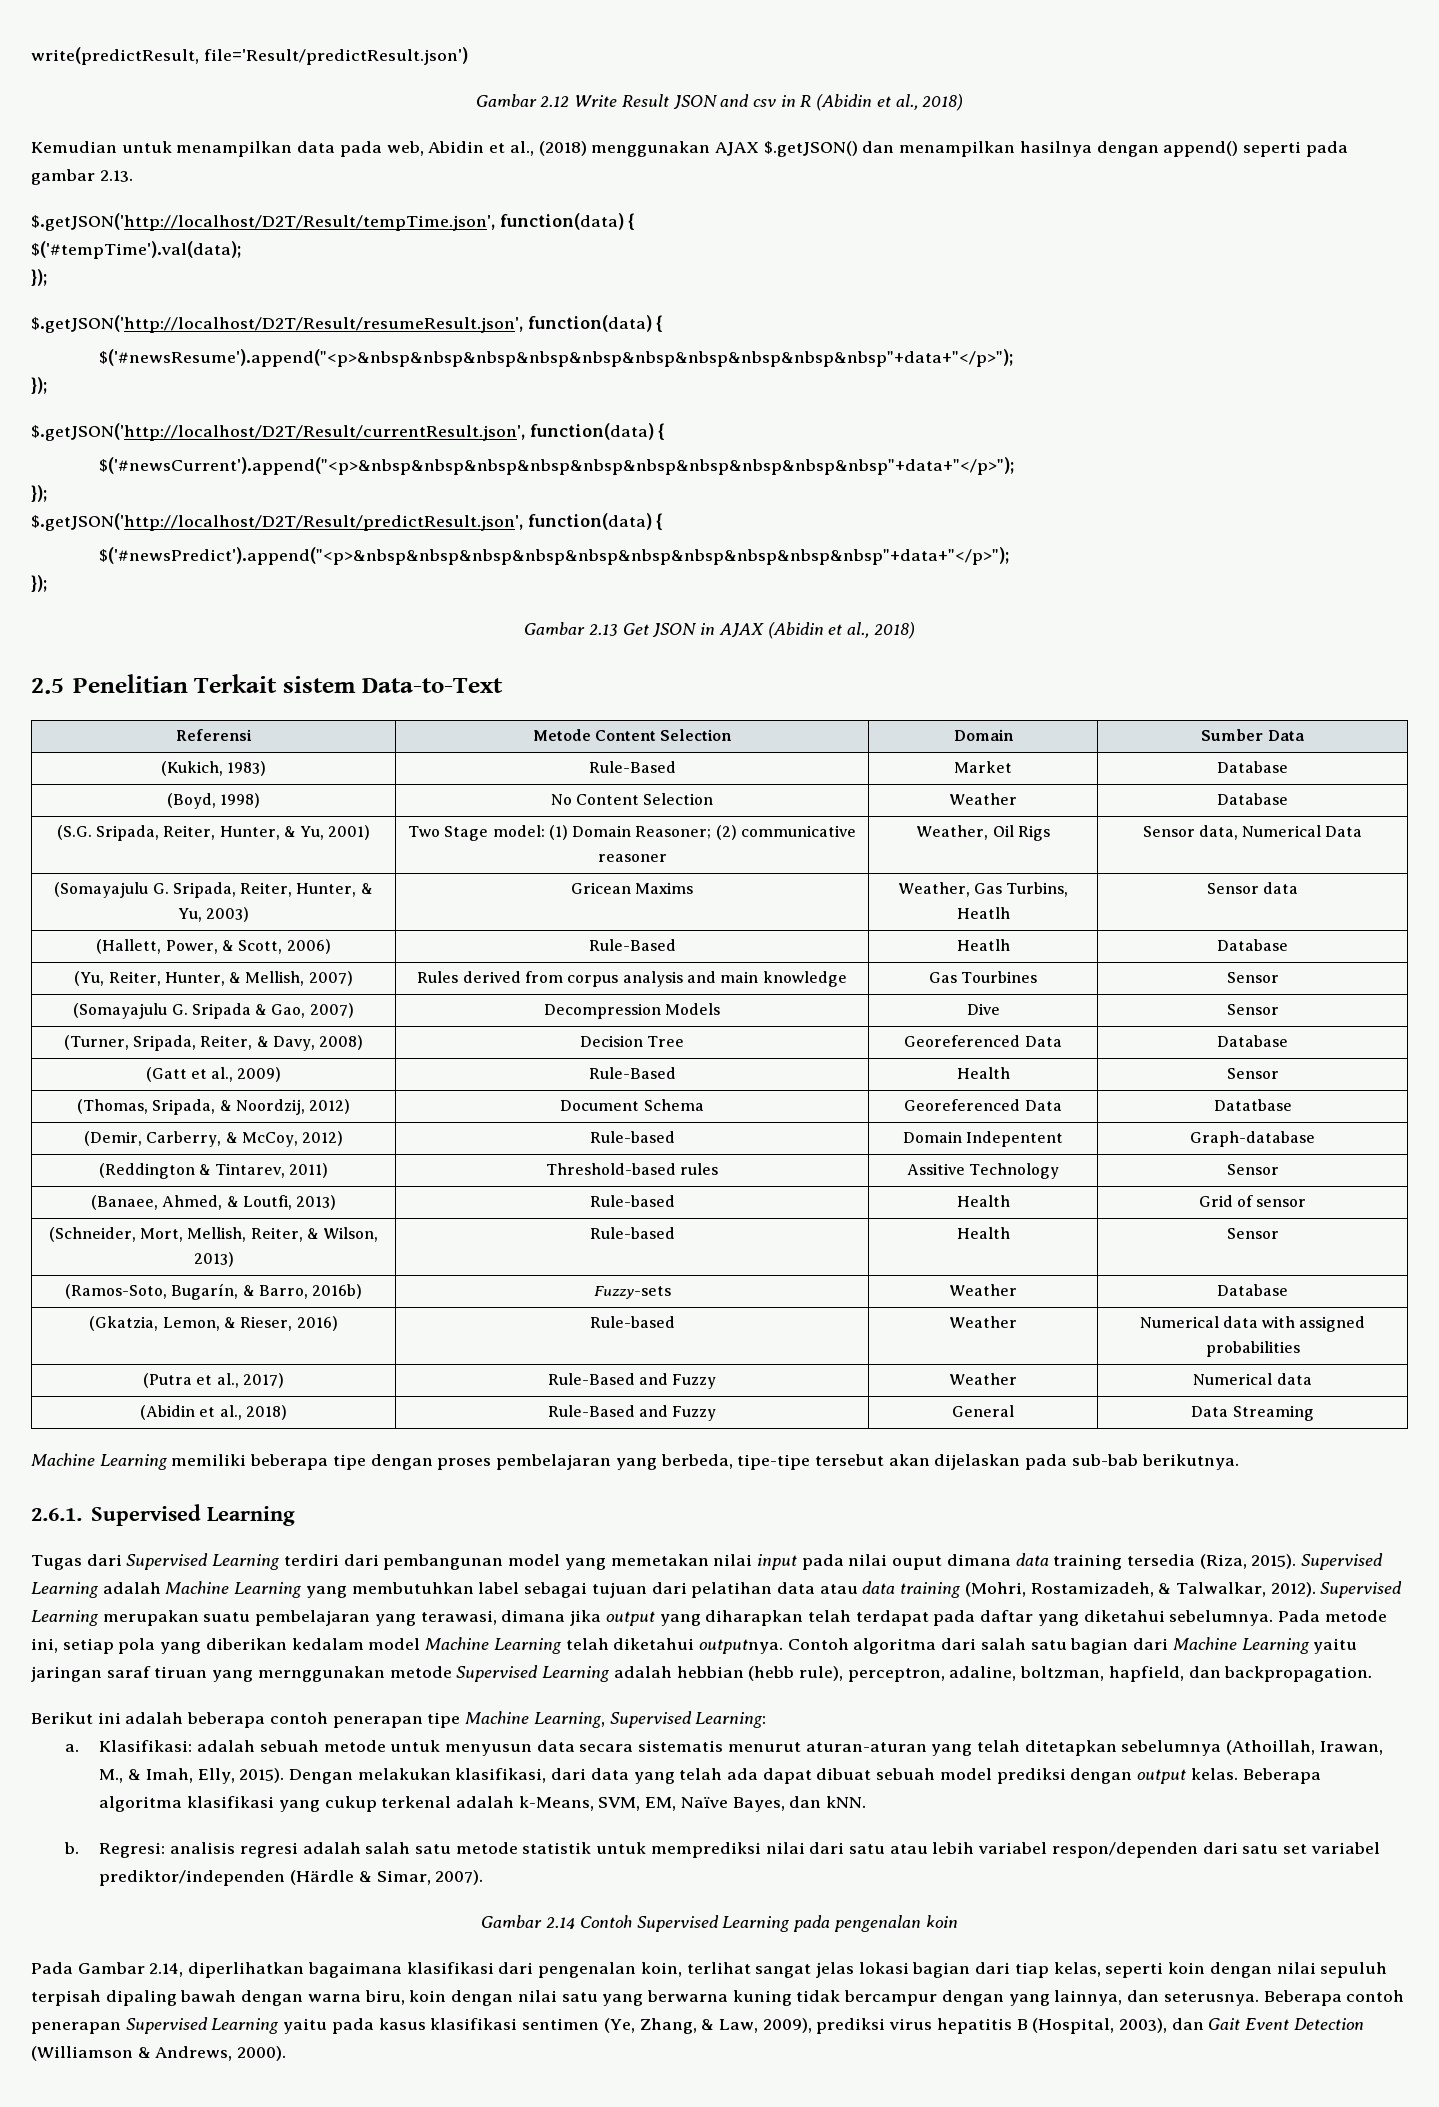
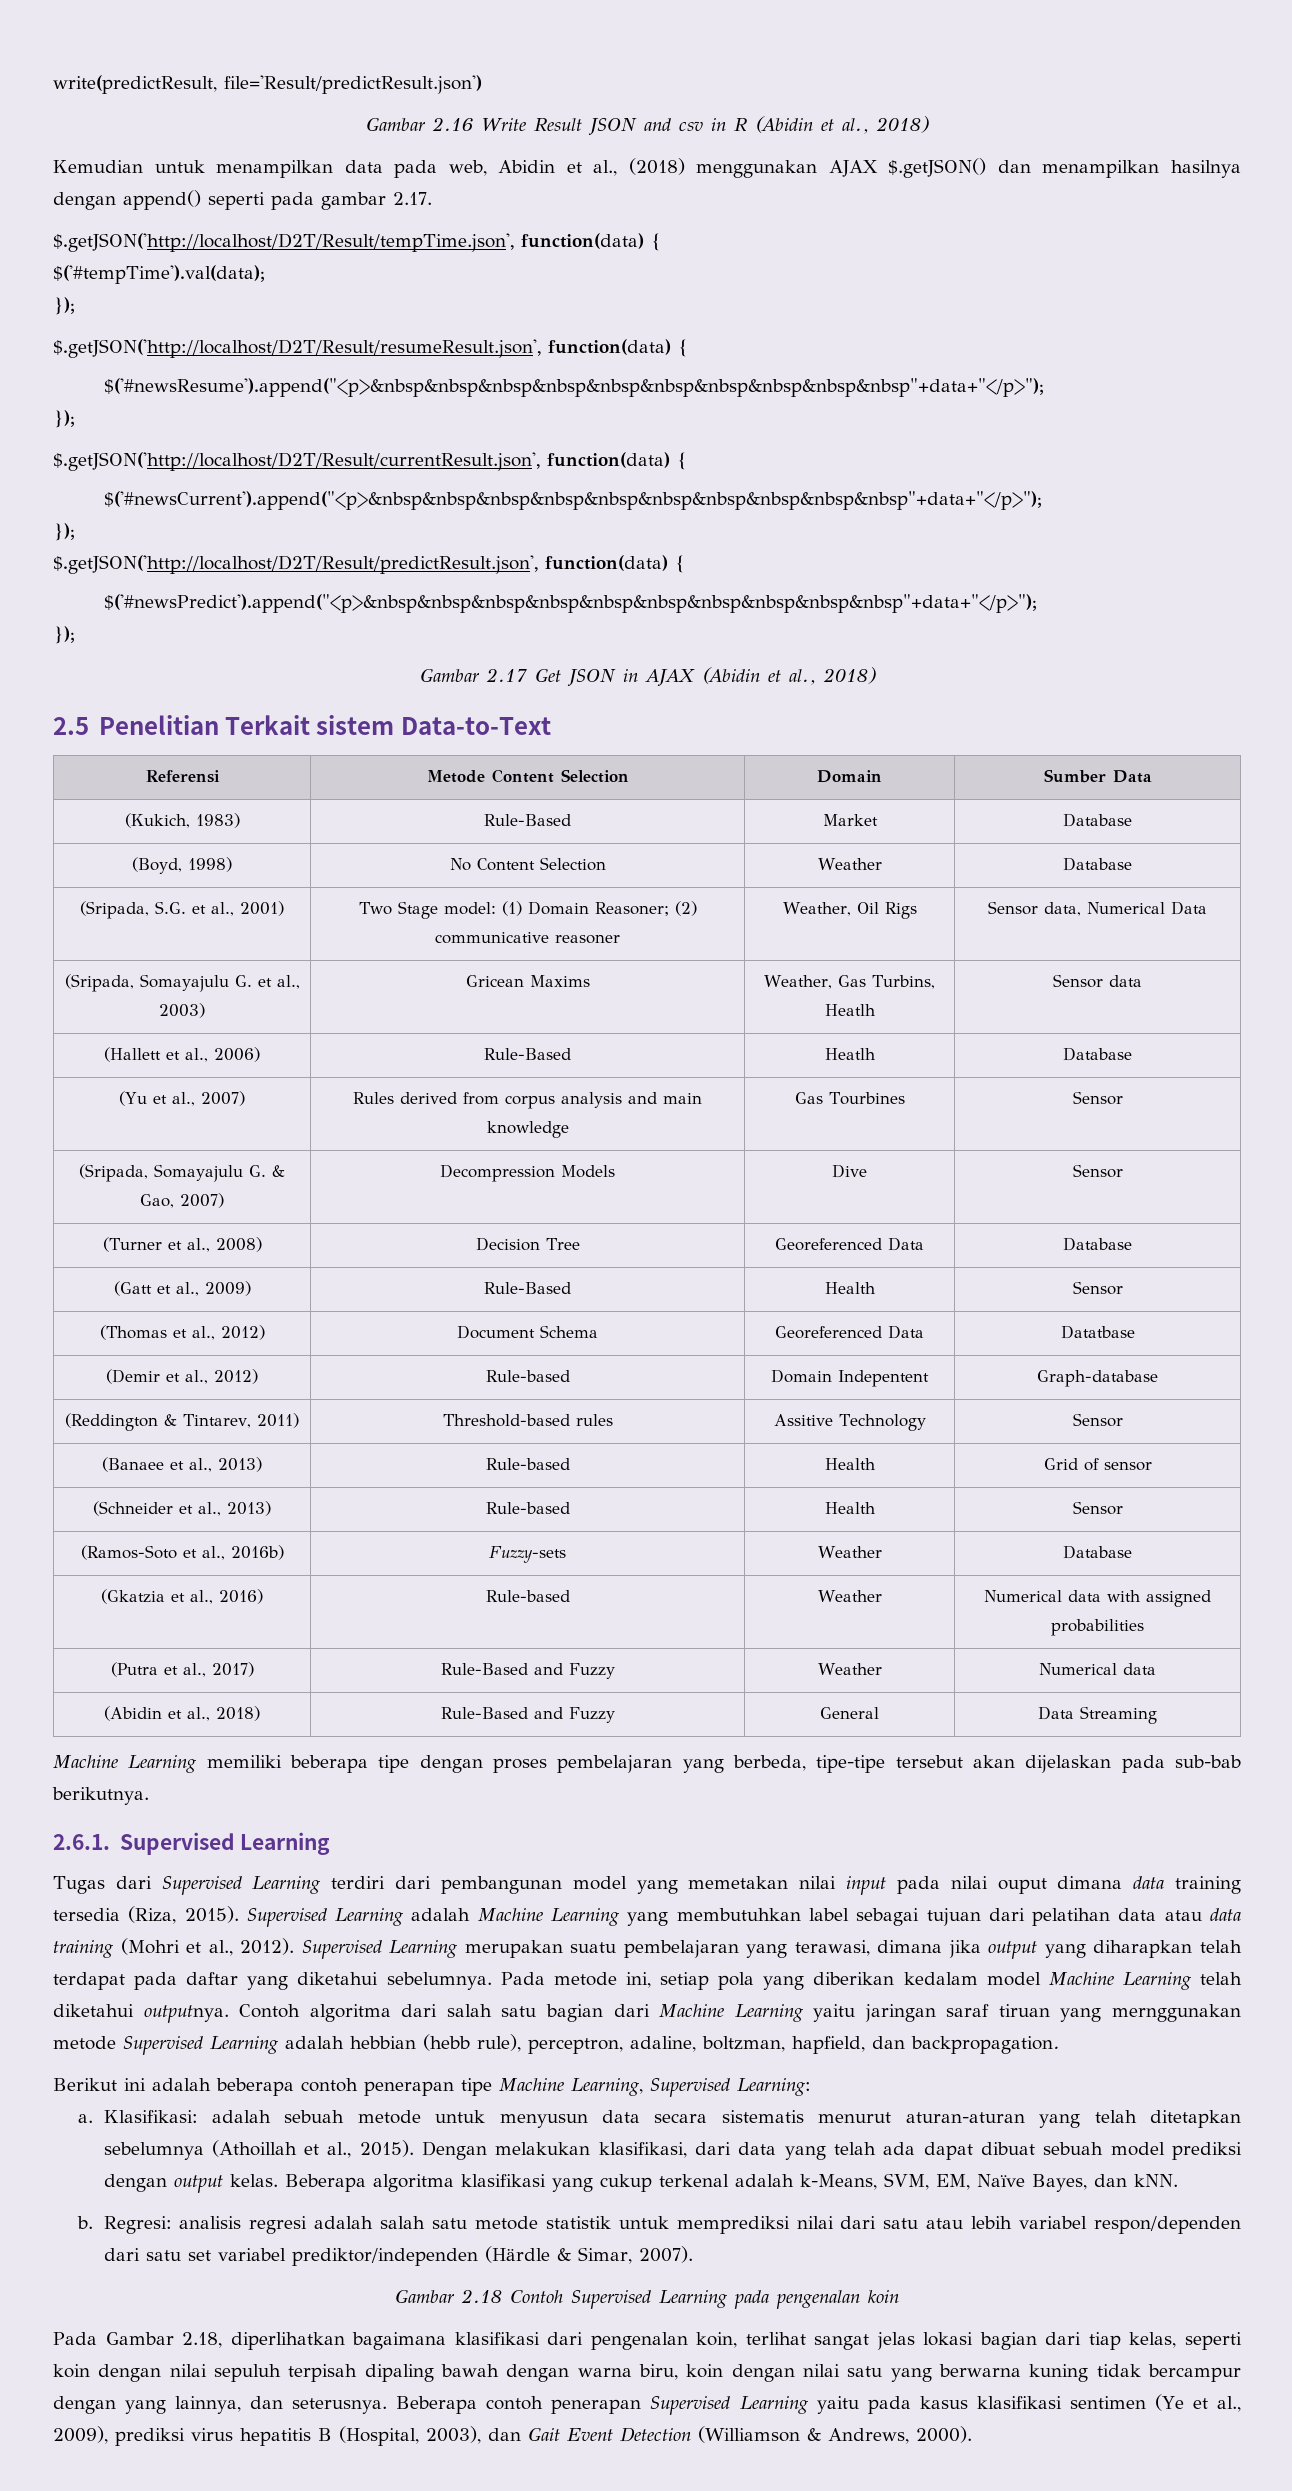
- Gambar 2.12 Write Result JSON and csv in R (Abidin et al., 2018)
+ Gambar 2.16 Write Result JSON and csv in R (Abidin et al., 2018)
- Kemudian untuk menampilkan data pada web, Abidin et al., (2018) menggunakan AJAX $.getJSON() dan menampilkan hasilnya dengan append() seperti pada gambar 2.13.
+ Kemudian untuk menampilkan data pada web, Abidin et al., (2018) menggunakan AJAX $.getJSON() dan menampilkan hasilnya dengan append() seperti pada gambar 2.17.
- Gambar 2.13 Get JSON in AJAX (Abidin et al., 2018)
+ Gambar 2.17 Get JSON in AJAX (Abidin et al., 2018)
- (S.G. Sripada, Reiter, Hunter, & Yu, 2001) | Two Stage model: (1) Domain Reasoner; (2) communicative reasoner | Weather, Oil Rigs | Sensor data, Numerical Data
+ (Sripada, S.G. et al., 2001) | Two Stage model: (1) Domain Reasoner; (2) communicative reasoner | Weather, Oil Rigs | Sensor data, Numerical Data
- (Somayajulu G. Sripada, Reiter, Hunter, & Yu, 2003) | Gricean Maxims | Weather, Gas Turbins, Heatlh | Sensor data
+ (Sripada, Somayajulu G. et al., 2003) | Gricean Maxims | Weather, Gas Turbins, Heatlh | Sensor data
- (Hallett, Power, & Scott, 2006) | Rule-Based | Heatlh | Database
+ (Hallett et al., 2006) | Rule-Based | Heatlh | Database
- (Yu, Reiter, Hunter, & Mellish, 2007) | Rules derived from corpus analysis and main knowledge | Gas Tourbines | Sensor
+ (Yu et al., 2007) | Rules derived from corpus analysis and main knowledge | Gas Tourbines | Sensor
- (Somayajulu G. Sripada & Gao, 2007) | Decompression Models | Dive | Sensor
+ (Sripada, Somayajulu G. & Gao, 2007) | Decompression Models | Dive | Sensor
- (Turner, Sripada, Reiter, & Davy, 2008) | Decision Tree | Georeferenced Data | Database
+ (Turner et al., 2008) | Decision Tree | Georeferenced Data | Database
- (Thomas, Sripada, & Noordzij, 2012) | Document Schema | Georeferenced Data | Datatbase
+ (Thomas et al., 2012) | Document Schema | Georeferenced Data | Datatbase
- (Demir, Carberry, & McCoy, 2012) | Rule-based | Domain Indepentent | Graph-database
+ (Demir et al., 2012) | Rule-based | Domain Indepentent | Graph-database
- (Banaee, Ahmed, & Loutfi, 2013) | Rule-based | Health | Grid of sensor
+ (Banaee et al., 2013) | Rule-based | Health | Grid of sensor
- (Schneider, Mort, Mellish, Reiter, & Wilson, 2013) | Rule-based | Health | Sensor
+ (Schneider et al., 2013) | Rule-based | Health | Sensor
- (Ramos-Soto, Bugarín, & Barro, 2016b) | Fuzzy-sets | Weather | Database
+ (Ramos-Soto et al., 2016b) | Fuzzy-sets | Weather | Database
- (Gkatzia, Lemon, & Rieser, 2016) | Rule-based | Weather | Numerical data with assigned probabilities
+ (Gkatzia et al., 2016) | Rule-based | Weather | Numerical data with assigned probabilities
- Supervised Learning adalah Machine Learning yang membutuhkan label sebagai tujuan dari pelatihan data atau data training (Mohri, Rostamizadeh, & Talwalkar, 2012).
+ Supervised Learning adalah Machine Learning yang membutuhkan label sebagai tujuan dari pelatihan data atau data training (Mohri et al., 2012).
- Klasifikasi: adalah sebuah metode untuk menyusun data secara sistematis menurut aturan-aturan yang telah ditetapkan sebelumnya (Athoillah, Irawan, M., & Imah, Elly, 2015).
+ Klasifikasi: adalah sebuah metode untuk menyusun data secara sistematis menurut aturan-aturan yang telah ditetapkan sebelumnya (Athoillah et al., 2015).
- Gambar 2.14 Contoh Supervised Learning pada pengenalan koin
+ Gambar 2.18 Contoh Supervised Learning pada pengenalan koin
- Pada Gambar 2.14, diperlihatkan bagaimana klasifikasi dari pengenalan koin, terlihat sangat jelas lokasi bagian dari tiap kelas, seperti koin dengan nilai sepuluh terpisah dipaling bawah dengan warna biru, koin dengan nilai satu yang berwarna kuning tidak bercampur dengan yang lainnya, dan seterusnya.
+ Pada Gambar 2.18, diperlihatkan bagaimana klasifikasi dari pengenalan koin, terlihat sangat jelas lokasi bagian dari tiap kelas, seperti koin dengan nilai sepuluh terpisah dipaling bawah dengan warna biru, koin dengan nilai satu yang berwarna kuning tidak bercampur dengan yang lainnya, dan seterusnya.
- Beberapa contoh penerapan Supervised Learning yaitu pada kasus klasifikasi sentimen (Ye, Zhang, & Law, 2009), prediksi virus hepatitis B (Hospital, 2003), dan Gait Event Detection (Williamson & Andrews, 2000).
+ Beberapa contoh penerapan Supervised Learning yaitu pada kasus klasifikasi sentimen (Ye et al., 2009), prediksi virus hepatitis B (Hospital, 2003), dan Gait Event Detection (Williamson & Andrews, 2000).

